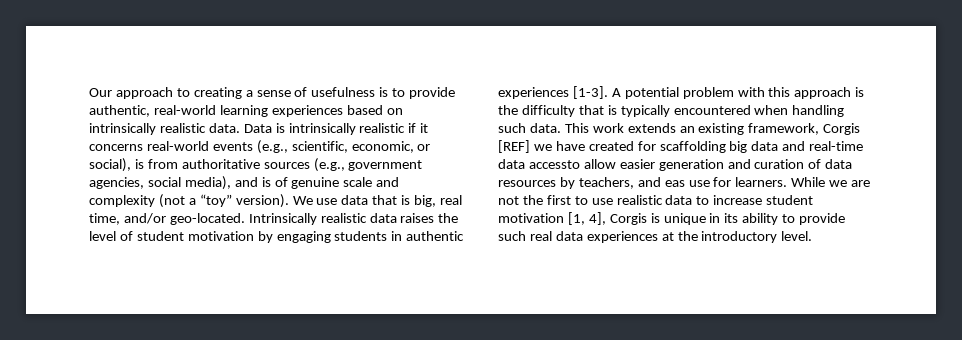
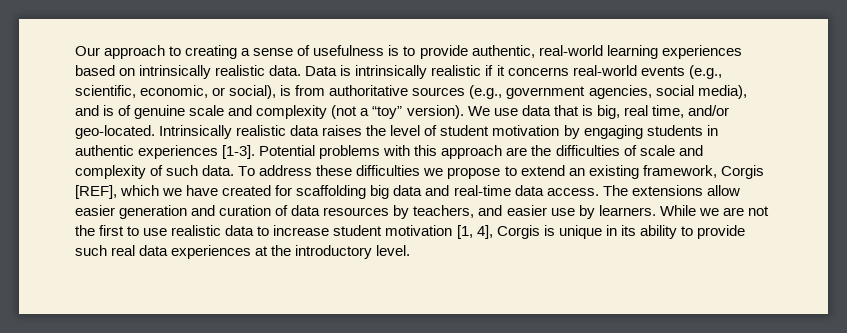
- A potential problem with this approach is the difficulty that is typically encountered when handling such data. This work extends an existing framework, Corgis [REF] we have created for scaffolding big data and real-time data accessto allow easier generation and curation of data resources by teachers, and eas use for learners.
+ Potential problems with this approach are the difficulties of scale and complexity of such data. To address these difficulties we propose to extend an existing framework, Corgis [REF], which we have created for scaffolding big data and real-time data access. The extensions allow easier generation and curation of data resources by teachers, and easier use by learners.

